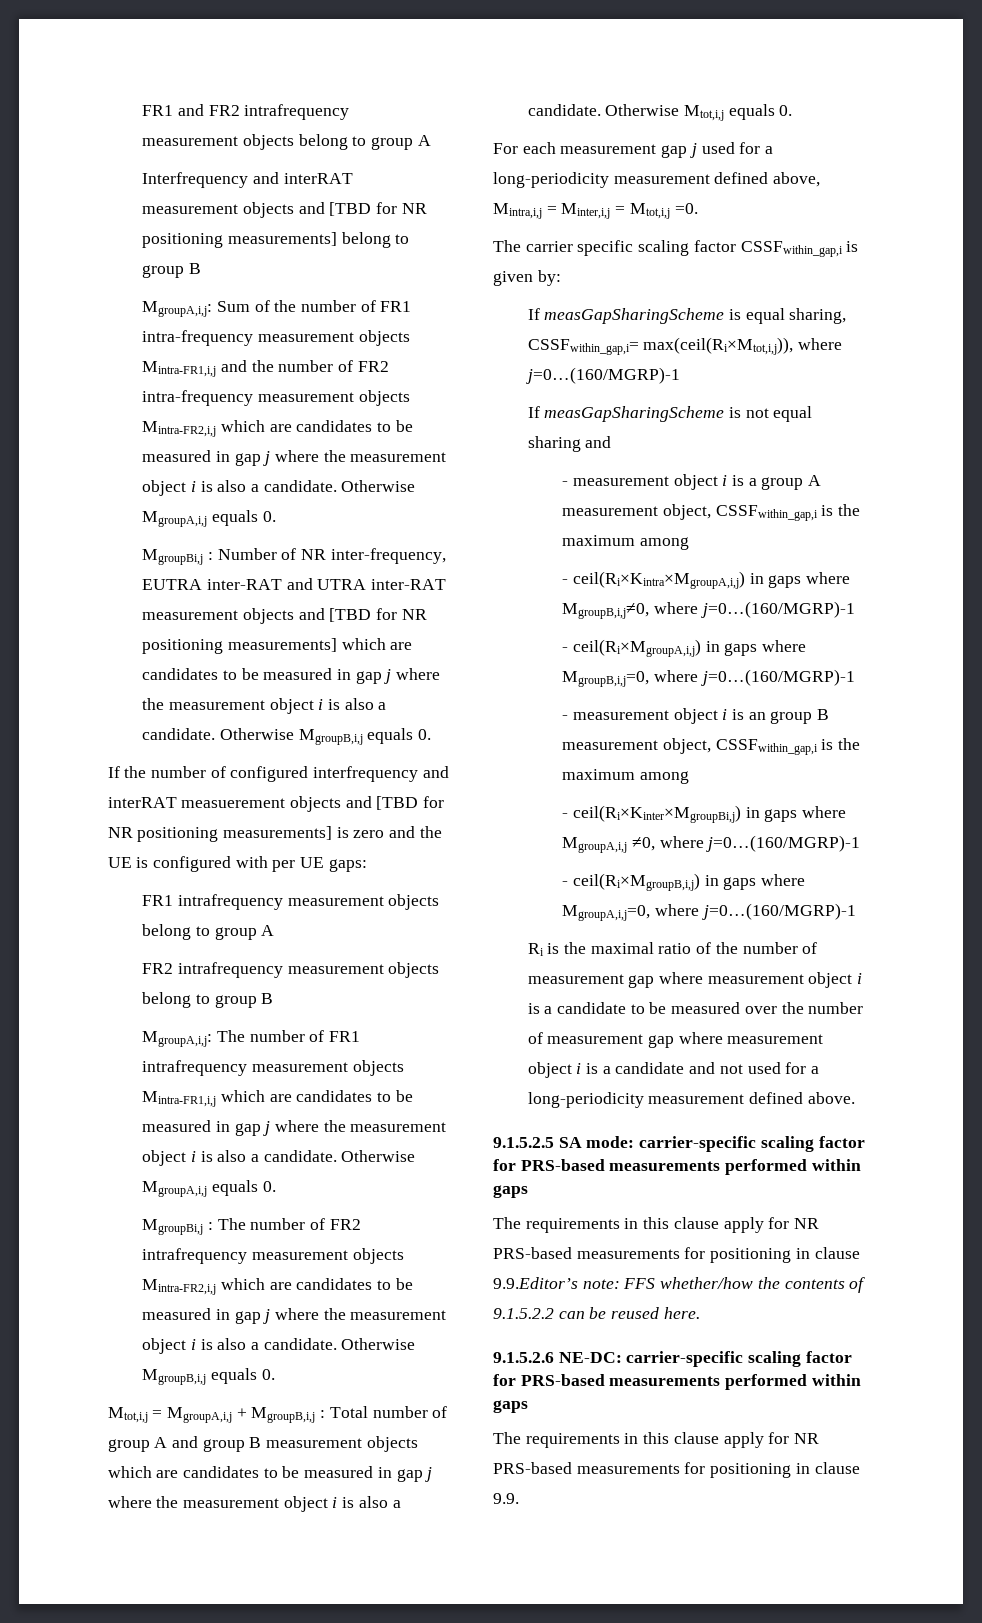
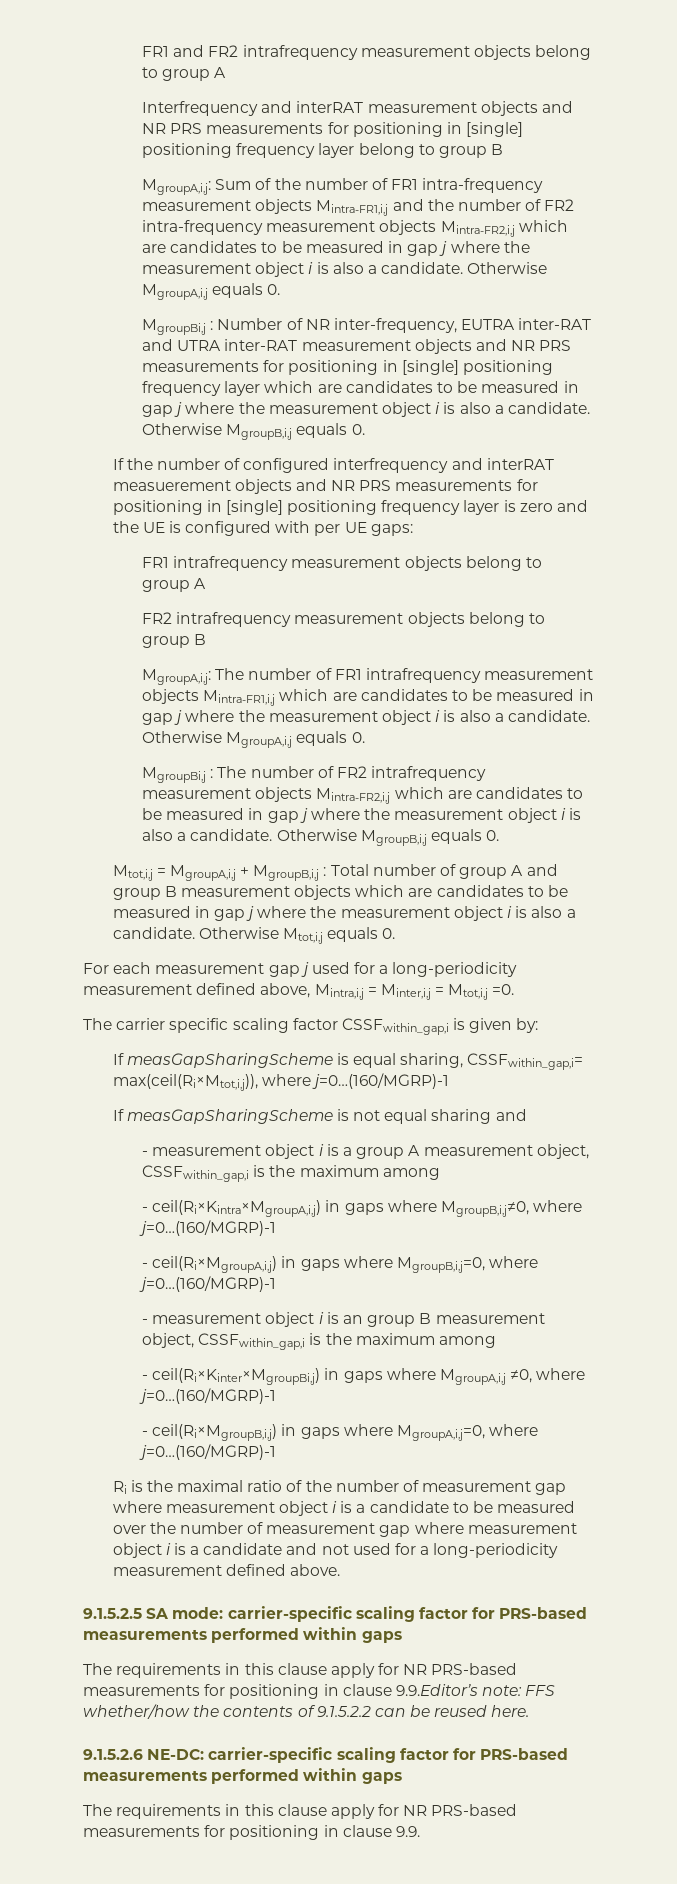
- Interfrequency and interRAT measurement objects and [TBD for NR positioning measurements] belong to group B
+ Interfrequency and interRAT measurement objects and NR PRS measurements for positioning in [single] positioning frequency layer belong to group B
- MgroupBi,j : Number of NR inter-frequency, EUTRA inter-RAT and UTRA inter-RAT measurement objects and [TBD for NR positioning measurements] which are candidates to be measured in gap j where the measurement object i is also a candidate.
+ MgroupBi,j : Number of NR inter-frequency, EUTRA inter-RAT and UTRA inter-RAT measurement objects and NR PRS measurements for positioning in [single] positioning frequency layer which are candidates to be measured in gap j where the measurement object i is also a candidate.
- If the number of configured interfrequency and interRAT measuerement objects and [TBD for NR positioning measurements] is zero and the UE is configured with per UE gaps:
+ If the number of configured interfrequency and interRAT measuerement objects and NR PRS measurements for positioning in [single] positioning frequency layer is zero and the UE is configured with per UE gaps:

